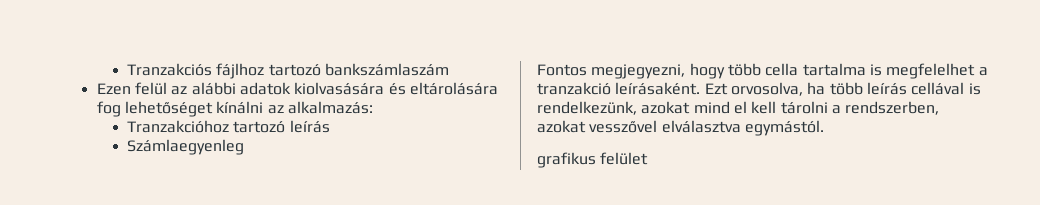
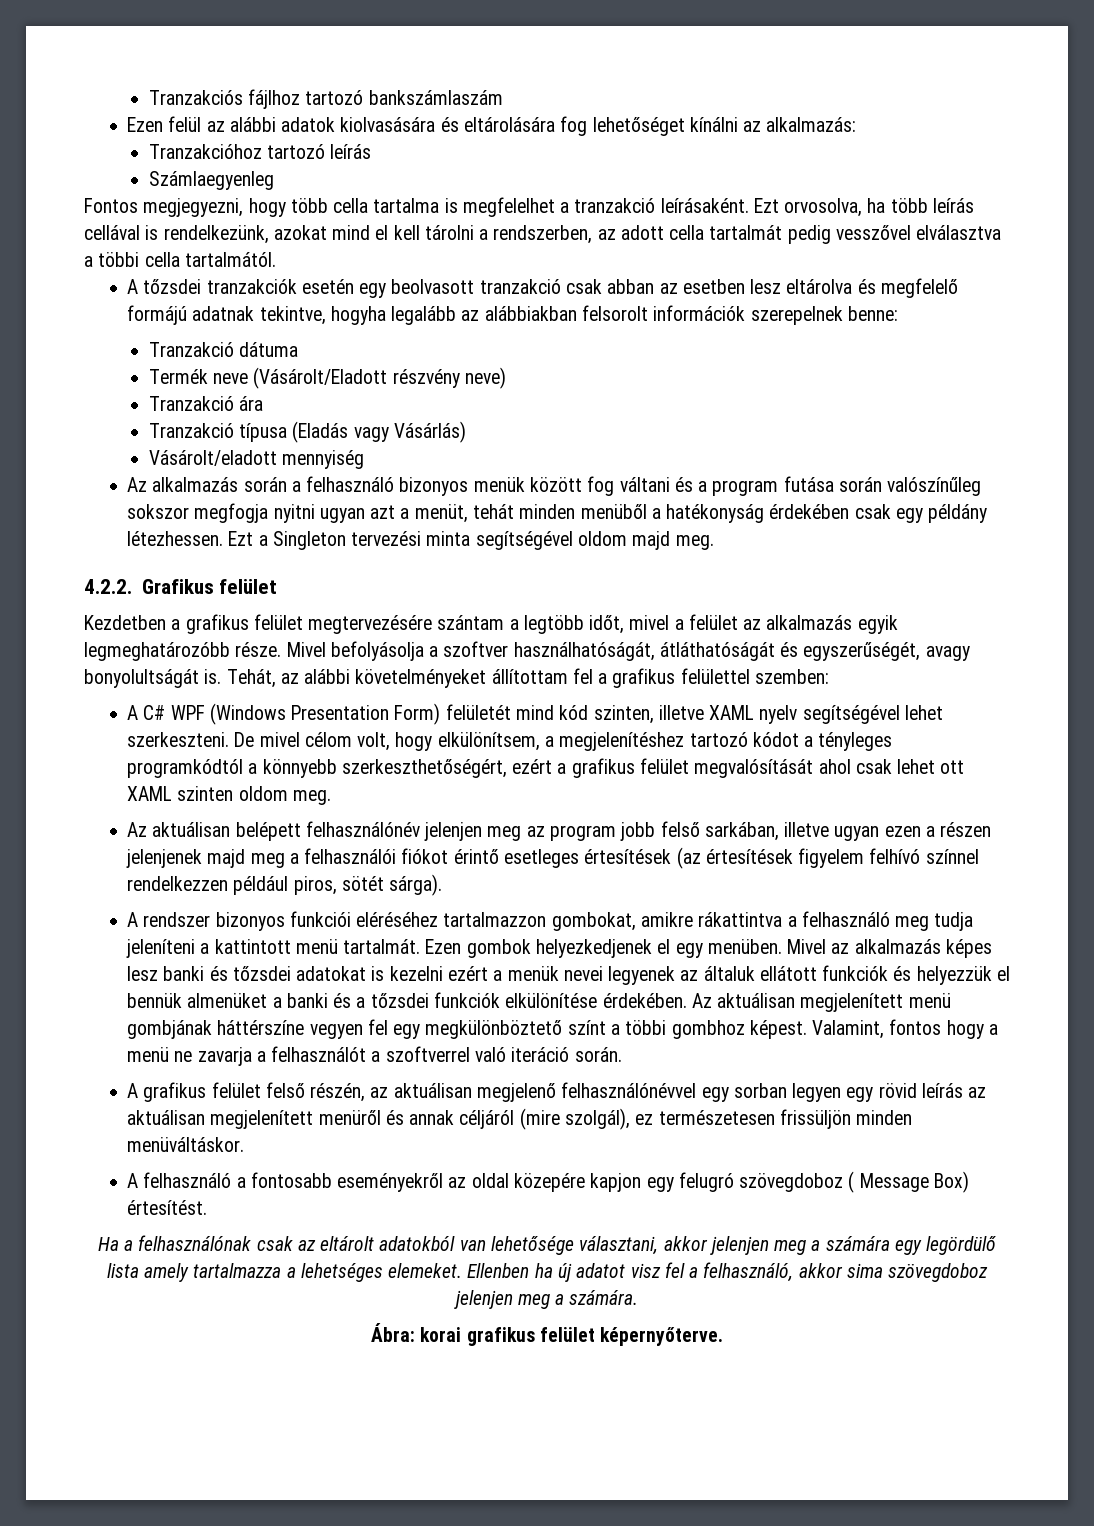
- Ezt orvosolva, ha több leírás cellával is rendelkezünk, azokat mind el kell tárolni a rendszerben, azokat vesszővel elválasztva egymástól.
- grafikus felület
+ Ezt orvosolva, ha több leírás cellával is rendelkezünk, azokat mind el kell tárolni a rendszerben, az adott cella tartalmát pedig vesszővel elválasztva a többi cella tartalmától.
+ A tőzsdei tranzakciók esetén egy beolvasott tranzakció csak abban az esetben lesz eltárolva és megfelelő formájú adatnak tekintve, hogyha legalább az alábbiakban felsorolt információk szerepelnek benne:
+ Tranzakció dátuma
+ Termék neve (Vásárolt/Eladott részvény neve)
+ Tranzakció ára
+ Tranzakció típusa (Eladás vagy Vásárlás)
+ Vásárolt/eladott mennyiség
+ Az alkalmazás során a felhasználó bizonyos menük között fog váltani és a program futása során valószínűleg sokszor megfogja nyitni ugyan azt a menüt, tehát minden menüből a hatékonyság érdekében csak egy példány létezhessen. Ezt a Singleton tervezési minta segítségével oldom majd meg.
+ 4.2.2. Grafikus felület
+ Kezdetben a grafikus felület megtervezésére szántam a legtöbb időt, mivel a felület az alkalmazás egyik legmeghatározóbb része. Mivel befolyásolja a szoftver használhatóságát, átláthatóságát és egyszerűségét, avagy bonyolultságát is. Tehát, az alábbi követelményeket állítottam fel a grafikus felülettel szemben:
+ A C# WPF (Windows Presentation Form) felületét mind kód szinten, illetve XAML nyelv segítségével lehet szerkeszteni. De mivel célom volt, hogy elkülönítsem, a megjelenítéshez tartozó kódot a tényleges programkódtól a könnyebb szerkeszthetőségért, ezért a grafikus felület megvalósítását ahol csak lehet ott XAML szinten oldom meg.
+ Az aktuálisan belépett felhasználónév jelenjen meg az program jobb felső sarkában, illetve ugyan ezen a részen jelenjenek majd meg a felhasználói fiókot érintő esetleges értesítések (az értesítések figyelem felhívó színnel rendelkezzen például piros, sötét sárga).
+ A rendszer bizonyos funkciói eléréséhez tartalmazzon gombokat, amikre rákattintva a felhasználó meg tudja jeleníteni a kattintott menü tartalmát. Ezen gombok helyezkedjenek el egy menüben. Mivel az alkalmazás képes lesz banki és tőzsdei adatokat is kezelni ezért a menük nevei legyenek az általuk ellátott funkciók és helyezzük el bennük almenüket a banki és a tőzsdei funkciók elkülönítése érdekében. Az aktuálisan megjelenített menü gombjának háttérszíne vegyen fel egy megkülönböztető színt a többi gombhoz képest. Valamint, fontos hogy a menü ne zavarja a felhasználót a szoftverrel való iteráció során.
+ A grafikus felület felső részén, az aktuálisan megjelenő felhasználónévvel egy sorban legyen egy rövid leírás az aktuálisan megjelenített menüről és annak céljáról (mire szolgál), ez természetesen frissüljön minden menüváltáskor.
+ A felhasználó a fontosabb eseményekről az oldal közepére kapjon egy felugró szövegdoboz ( Message Box) értesítést.
+ Ha a felhasználónak csak az eltárolt adatokból van lehetősége választani, akkor jelenjen meg a számára egy legördülő lista amely tartalmazza a lehetséges elemeket. Ellenben ha új adatot visz fel a felhasználó, akkor sima szövegdoboz jelenjen meg a számára.
+ Ábra: korai grafikus felület képernyőterve.

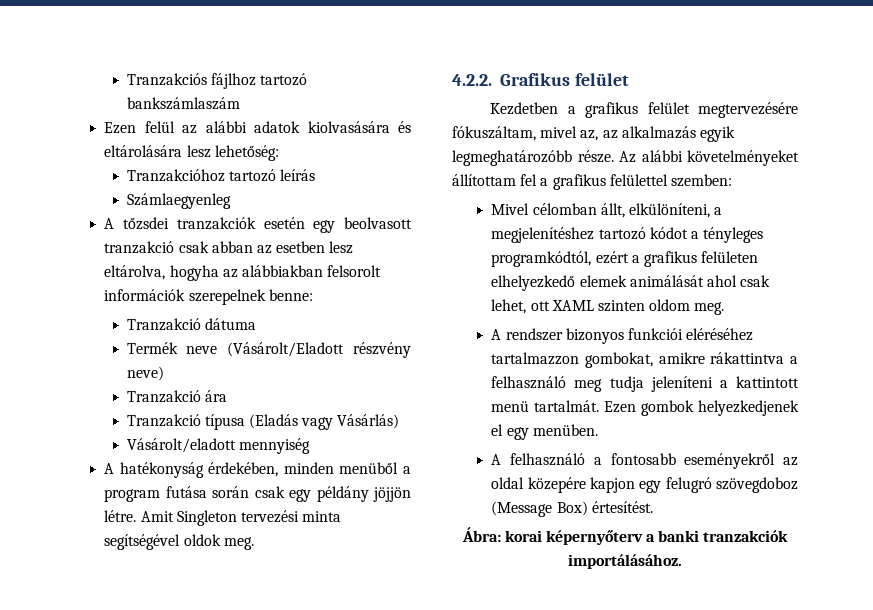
- Ezen felül az alábbi adatok kiolvasására és eltárolására fog lehetőséget kínálni az alkalmazás:
+ Ezen felül az alábbi adatok kiolvasására és eltárolására lesz lehetőség:
- Fontos megjegyezni, hogy több cella tartalma is megfelelhet a tranzakció leírásaként. Ezt orvosolva, ha több leírás cellával is rendelkezünk, azokat mind el kell tárolni a rendszerben, az adott cella tartalmát pedig vesszővel elválasztva a többi cella tartalmától.
- A tőzsdei tranzakciók esetén egy beolvasott tranzakció csak abban az esetben lesz eltárolva és megfelelő formájú adatnak tekintve, hogyha legalább az alábbiakban felsorolt információk szerepelnek benne:
+ A tőzsdei tranzakciók esetén egy beolvasott tranzakció csak abban az esetben lesz eltárolva, hogyha az alábbiakban felsorolt információk szerepelnek benne:
- Az alkalmazás során a felhasználó bizonyos menük között fog váltani és a program futása során valószínűleg sokszor megfogja nyitni ugyan azt a menüt, tehát minden menüből a hatékonyság érdekében csak egy példány létezhessen. Ezt a Singleton tervezési minta segítségével oldom majd meg.
+ A hatékonyság érdekében, minden menüből a program futása során csak egy példány jöjjön létre. Amit Singleton tervezési minta segítségével oldok meg.
- Kezdetben a grafikus felület megtervezésére szántam a legtöbb időt, mivel a felület az alkalmazás egyik legmeghatározóbb része.
+ Kezdetben a grafikus felület megtervezésére fókuszáltam, mivel az, az alkalmazás egyik legmeghatározóbb része.
- Mivel befolyásolja a szoftver használhatóságát, átláthatóságát és egyszerűségét, avagy bonyolultságát is. Tehát, az alábbi követelményeket állítottam fel a grafikus felülettel szemben:
+ Az alábbi követelményeket állítottam fel a grafikus felülettel szemben:
- A C# WPF (Windows Presentation Form) felületét mind kód szinten, illetve XAML nyelv segítségével lehet szerkeszteni. De mivel célom volt, hogy elkülönítsem, a megjelenítéshez tartozó kódot a tényleges programkódtól a könnyebb szerkeszthetőségért, ezért a grafikus felület megvalósítását ahol csak lehet ott XAML szinten oldom meg.
+ Mivel célomban állt, elkülöníteni, a megjelenítéshez tartozó kódot a tényleges programkódtól, ezért a grafikus felületen elhelyezkedő elemek animálását ahol csak lehet, ott XAML szinten oldom meg.
- Az aktuálisan belépett felhasználónév jelenjen meg az program jobb felső sarkában, illetve ugyan ezen a részen jelenjenek majd meg a felhasználói fiókot érintő esetleges értesítések (az értesítések figyelem felhívó színnel rendelkezzen például piros, sötét sárga).
- Mivel az alkalmazás képes lesz banki és tőzsdei adatokat is kezelni ezért a menük nevei legyenek az általuk ellátott funkciók és helyezzük el bennük almenüket a banki és a tőzsdei funkciók elkülönítése érdekében. Az aktuálisan megjelenített menü gombjának háttérszíne vegyen fel egy megkülönböztető színt a többi gombhoz képest. Valamint, fontos hogy a menü ne zavarja a felhasználót a szoftverrel való iteráció során.
- A grafikus felület felső részén, az aktuálisan megjelenő felhasználónévvel egy sorban legyen egy rövid leírás az aktuálisan megjelenített menüről és annak céljáról (mire szolgál), ez természetesen frissüljön minden menüváltáskor.
- A felhasználó a fontosabb eseményekről az oldal közepére kapjon egy felugró szövegdoboz ( Message Box) értesítést.
+ A felhasználó a fontosabb eseményekről az oldal közepére kapjon egy felugró szövegdoboz (Message Box) értesítést.
- Ha a felhasználónak csak az eltárolt adatokból van lehetősége választani, akkor jelenjen meg a számára egy legördülő lista amely tartalmazza a lehetséges elemeket. Ellenben ha új adatot visz fel a felhasználó, akkor sima szövegdoboz jelenjen meg a számára.
- Ábra: korai grafikus felület képernyőterve.
+ Ábra: korai képernyőterv a banki tranzakciók importálásához.

